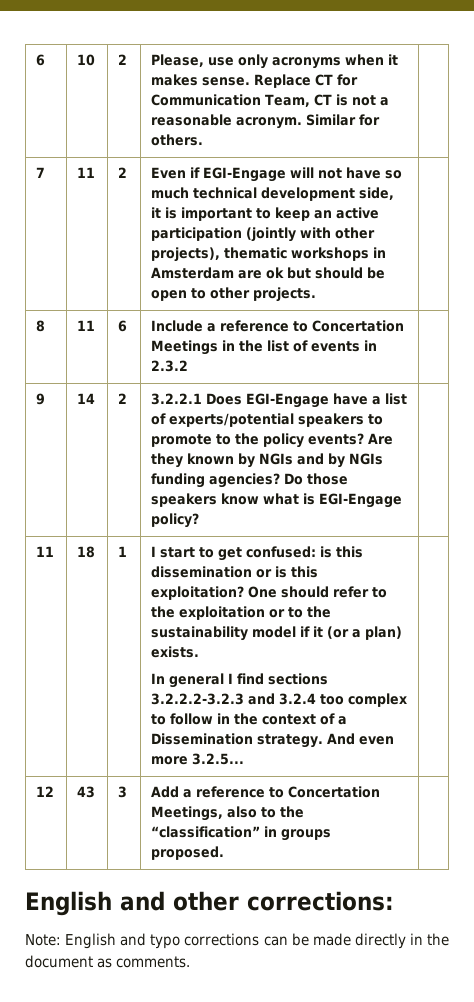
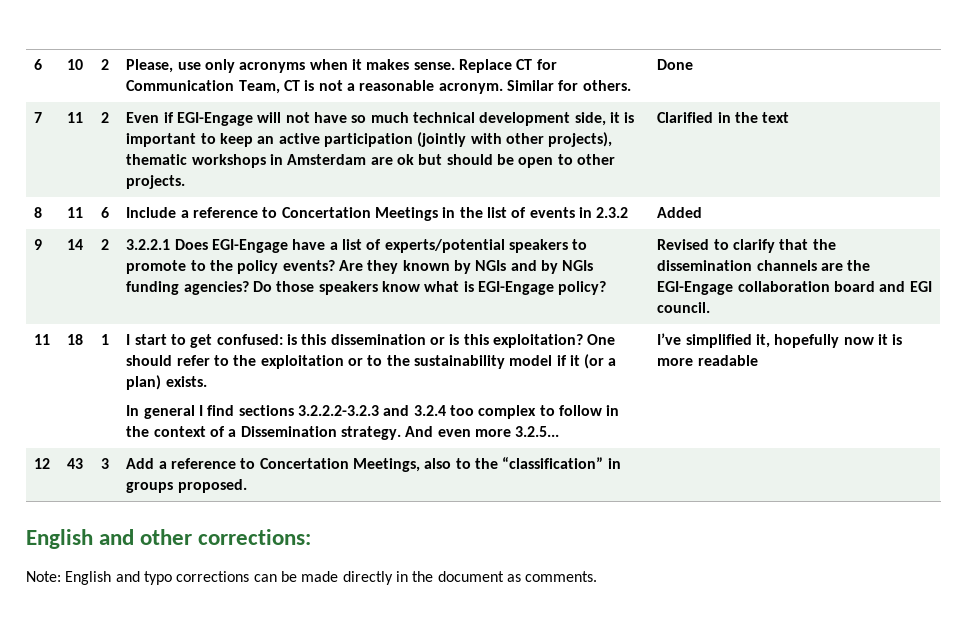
- 6 | 10 | 2 | Please, use only acronyms when it makes sense. Replace CT for Communication Team, CT is not a reasonable acronym. Similar for others. |
+ 6 | 10 | 2 | Please, use only acronyms when it makes sense. Replace CT for Communication Team, CT is not a reasonable acronym. Similar for others. | Done
+ Clarified in the text
- 8 | 11 | 6 | Include a reference to Concertation Meetings in the list of events in 2.3.2 |
+ 8 | 11 | 6 | Include a reference to Concertation Meetings in the list of events in 2.3.2 | Added
+ Revised to clarify that the dissemination channels are the EGI-Engage collaboration board and EGI council.
+ I’ve simplified it, hopefully now it is more readable

